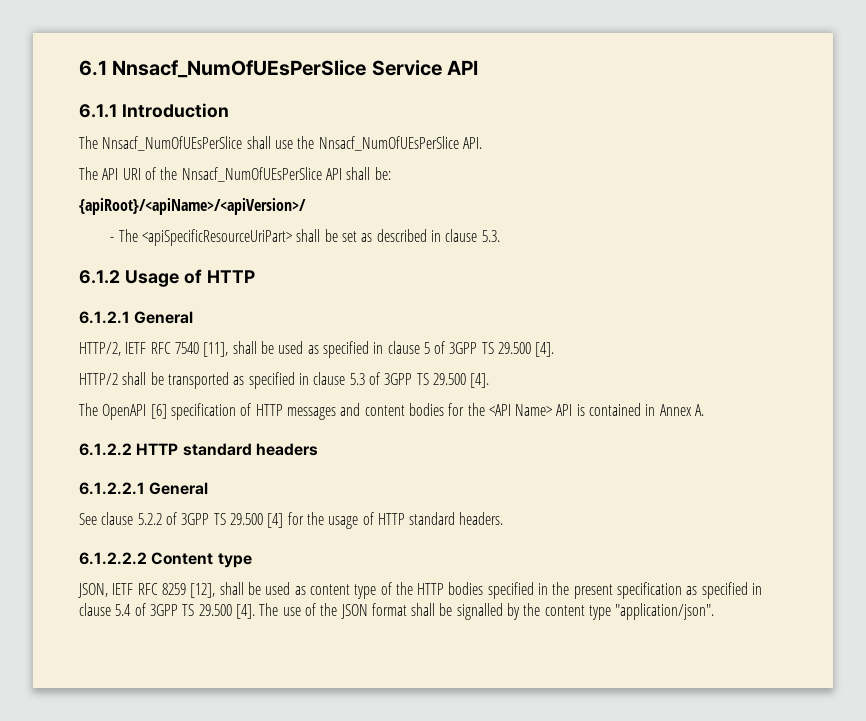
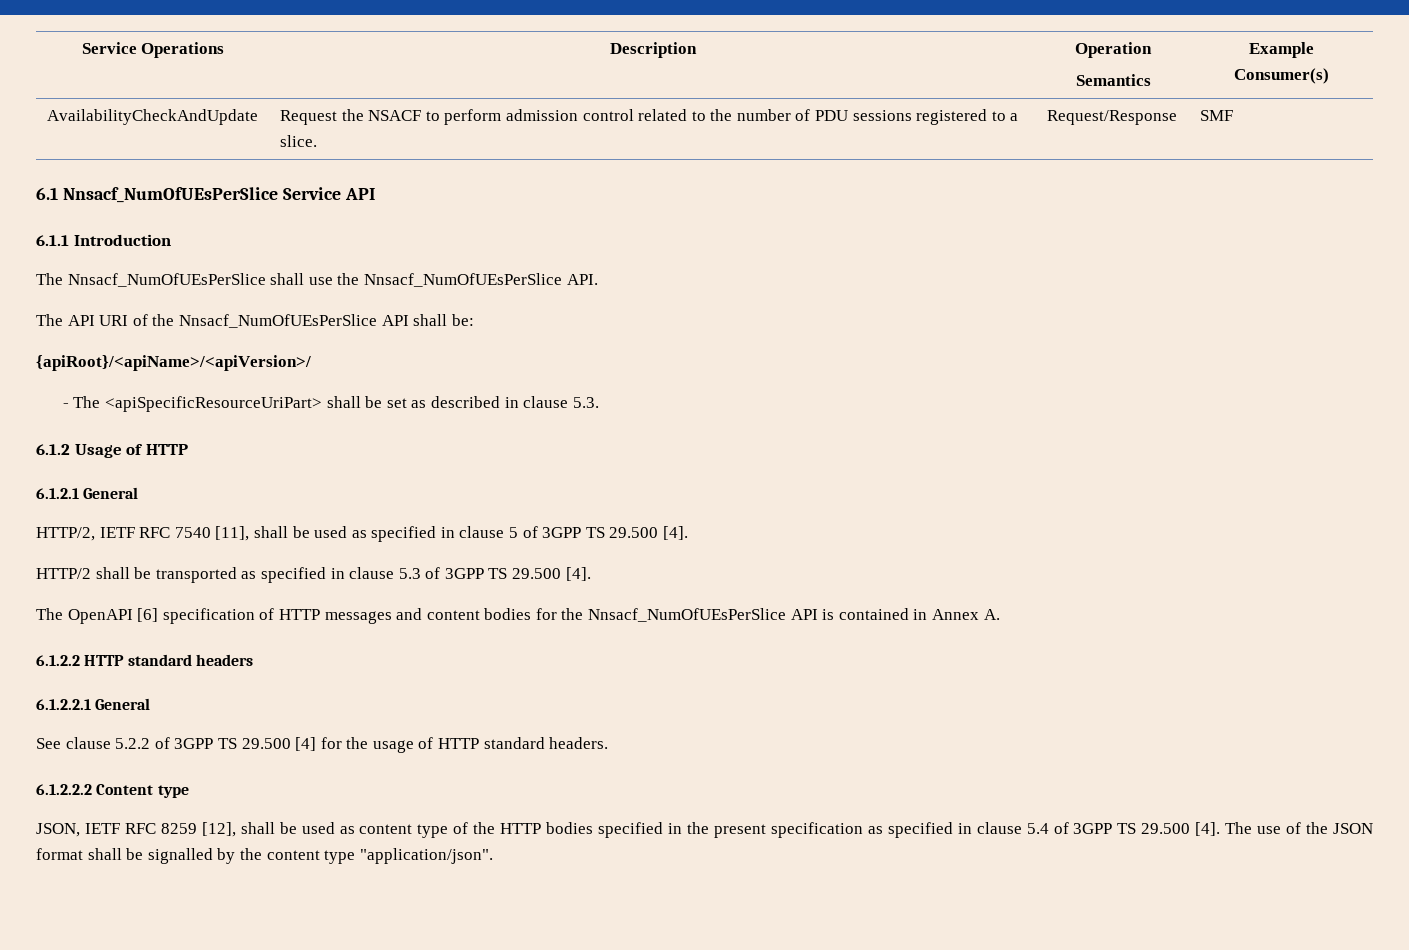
+ Service Operations | Description | Operation
+ Semantics | Example Consumer(s)
+ AvailabilityCheckAndUpdate | Request the NSACF to perform admission control related to the number of PDU sessions registered to a slice. | Request/Response | SMF
- The OpenAPI [6] specification of HTTP messages and content bodies for the <API Name> API is contained in Annex A.
+ The OpenAPI [6] specification of HTTP messages and content bodies for the Nnsacf_NumOfUEsPerSlice API is contained in Annex A.

